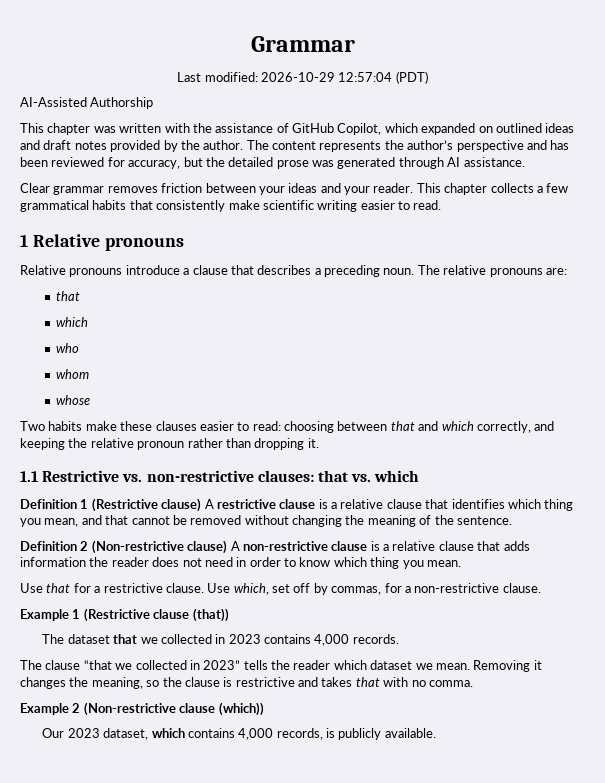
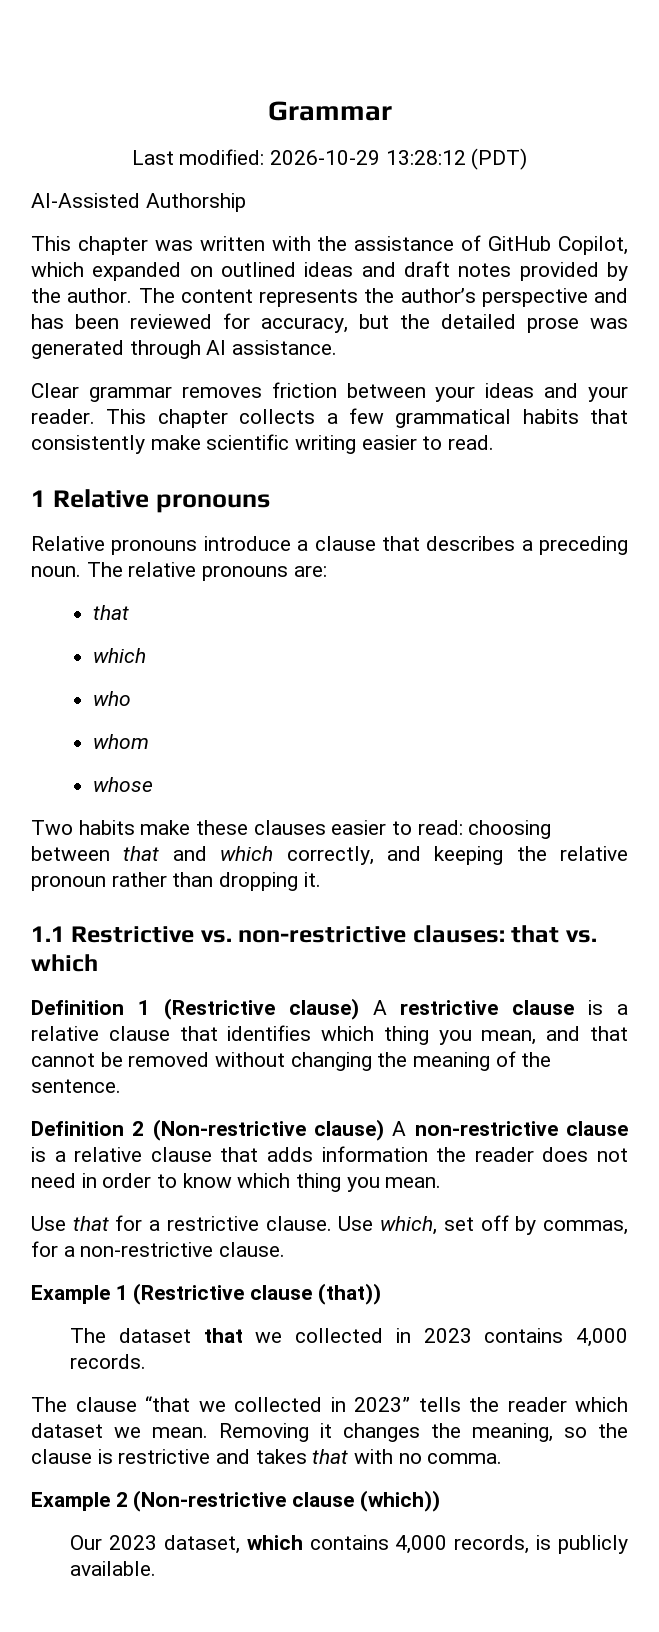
- Last modified: 2026-10-29 12:57:04 (PDT)
+ Last modified: 2026-10-29 13:28:12 (PDT)

